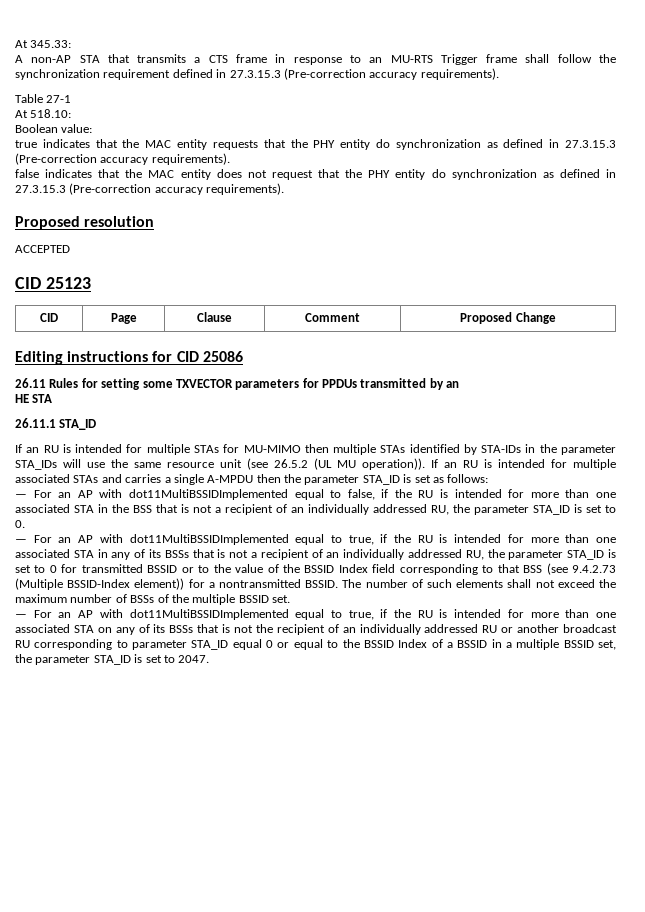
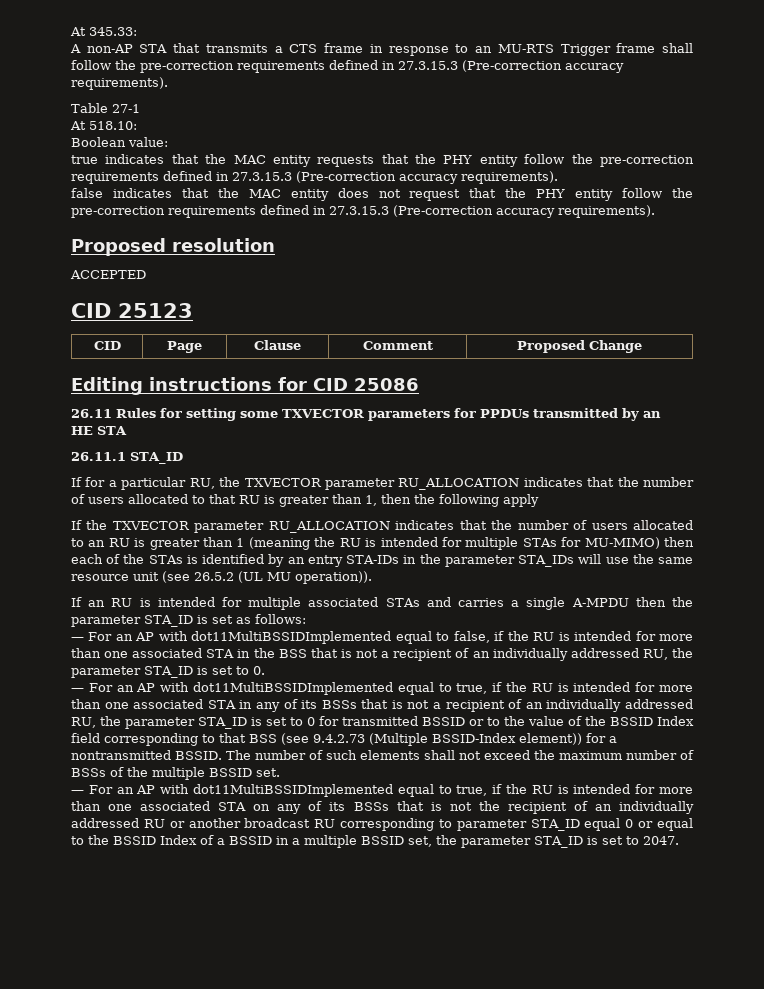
- A non-AP STA that transmits a CTS frame in response to an MU-RTS Trigger frame shall follow the synchronization requirement defined in 27.3.15.3 (Pre-correction accuracy requirements).
+ A non-AP STA that transmits a CTS frame in response to an MU-RTS Trigger frame shall follow the pre-correction requirements defined in 27.3.15.3 (Pre-correction accuracy requirements).
- true indicates that the MAC entity requests that the PHY entity do synchronization as defined in 27.3.15.3 (Pre-correction accuracy requirements).
+ true indicates that the MAC entity requests that the PHY entity follow the pre-correction requirements defined in 27.3.15.3 (Pre-correction accuracy requirements).
- false indicates that the MAC entity does not request that the PHY entity do synchronization as defined in 27.3.15.3 (Pre-correction accuracy requirements).
+ false indicates that the MAC entity does not request that the PHY entity follow the pre-correction requirements defined in 27.3.15.3 (Pre-correction accuracy requirements).
- If an RU is intended for multiple STAs for MU-MIMO then multiple STAs identified by STA-IDs in the parameter STA_IDs will use the same resource unit (see 26.5.2 (UL MU operation)). If an RU is intended for multiple associated STAs and carries a single A-MPDU then the parameter STA_ID is set as follows:
+ If for a particular RU, the TXVECTOR parameter RU_ALLOCATION indicates that the number of users allocated to that RU is greater than 1, then the following apply
+ If the TXVECTOR parameter RU_ALLOCATION indicates that the number of users allocated to an RU is greater than 1 (meaning the RU is intended for multiple STAs for MU-MIMO) then each of the STAs is identified by an entry STA-IDs in the parameter STA_IDs will use the same resource unit (see 26.5.2 (UL MU operation)).
+ If an RU is intended for multiple associated STAs and carries a single A-MPDU then the parameter STA_ID is set as follows:

